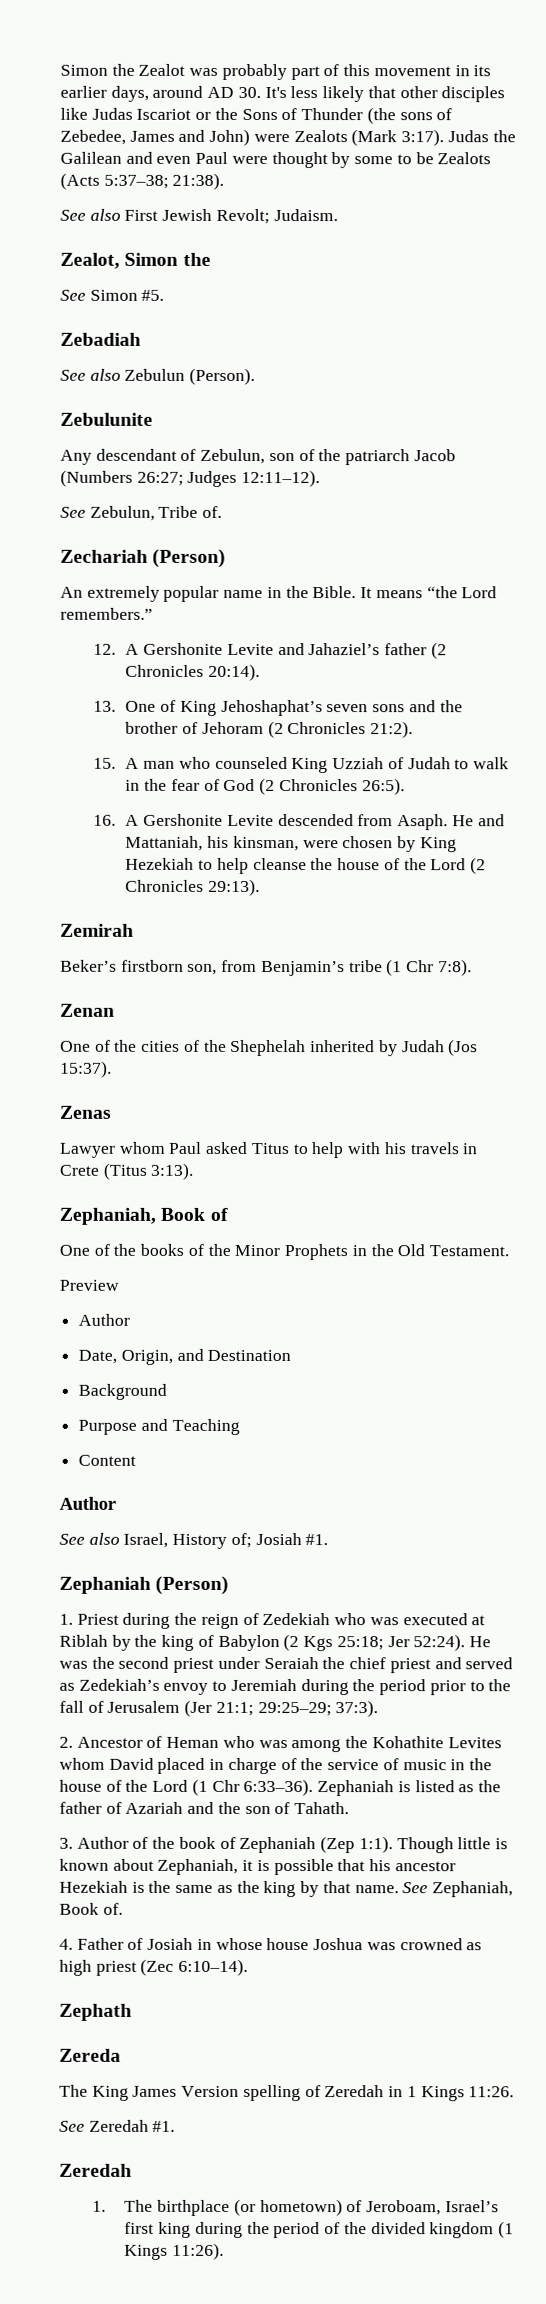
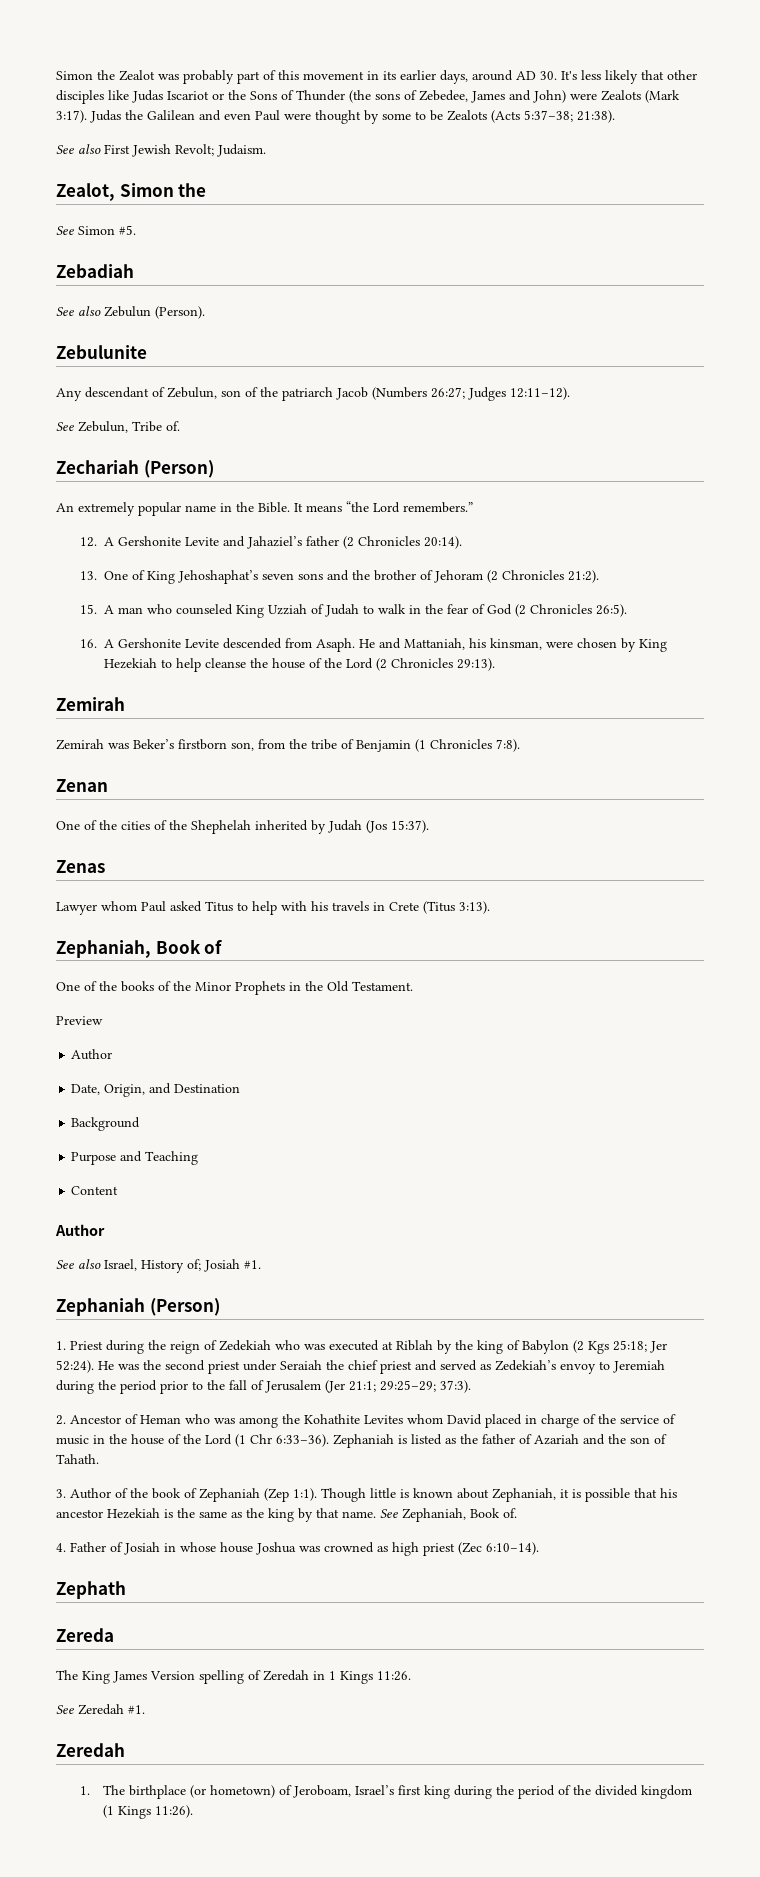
- Beker’s firstborn son, from Benjamin’s tribe (1 Chr 7:8).
+ Zemirah was Beker’s firstborn son, from the tribe of Benjamin (1 Chronicles 7:8).

